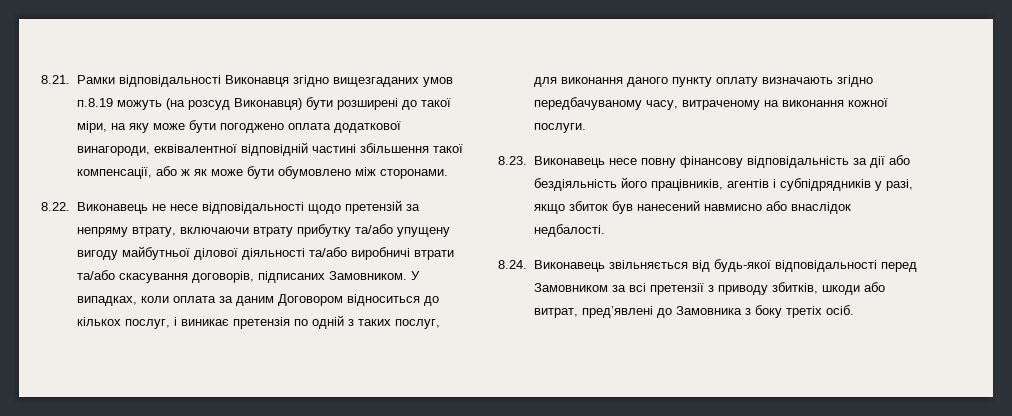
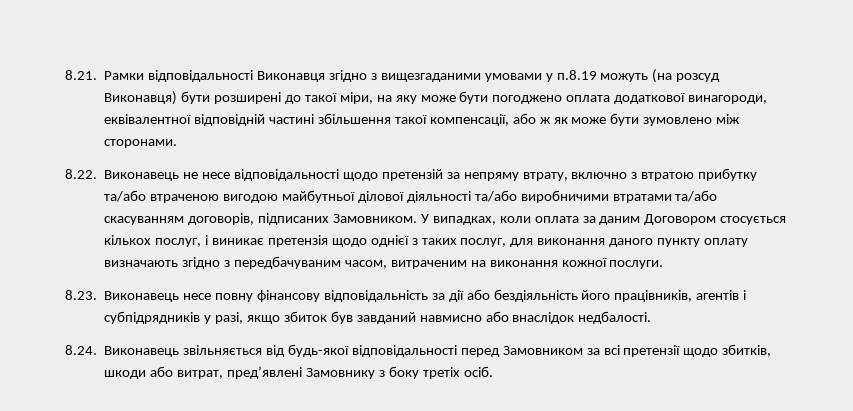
- 8.21. Рамки відповідальності Виконавця згідно вищезгаданих умов п.8.19 можуть (на розсуд Виконавця) бути розширені до такої міри, на яку може бути погоджено оплата додаткової винагороди, еквівалентної відповідній частині збільшення такої компенсації, або ж як може бути обумовлено між сторонами.
+ 8.21. Рамки відповідальності Виконавця згідно з вищезгаданими умовами у п.8.19 можуть (на розсуд Виконавця) бути розширені до такої міри, на яку може бути погоджено оплата додаткової винагороди, еквівалентної відповідній частині збільшення такої компенсації, або ж як може бути зумовлено між сторонами.
- 8.22. Виконавець не несе відповідальності щодо претензій за непряму втрату, включаючи втрату прибутку та/або упущену вигоду майбутньої ділової діяльності та/або виробничі втрати та/або скасування договорів, підписаних Замовником.
+ 8.22. Виконавець не несе відповідальності щодо претензій за непряму втрату, включно з втратою прибутку та/або втраченою вигодою майбутньої ділової діяльності та/або виробничими втратами та/або скасуванням договорів, підписаних Замовником.
- У випадках, коли оплата за даним Договором відноситься до кількох послуг, і виникає претензія по одній з таких послуг, для виконання даного пункту оплату визначають згідно передбачуваному часу, витраченому на виконання кожної послуги.
+ У випадках, коли оплата за даним Договором стосується кількох послуг, і виникає претензія щодо однієї з таких послуг, для виконання даного пункту оплату визначають згідно з передбачуваним часом, витраченим на виконання кожної послуги.
- 8.23. Виконавець несе повну фінансову відповідальність за дії або бездіяльність його працівників, агентів і субпідрядників у разі, якщо збиток був нанесений навмисно або внаслідок недбалості.
+ 8.23. Виконавець несе повну фінансову відповідальність за дії або бездіяльність його працівників, агентів і субпідрядників у разі, якщо збиток був завданий навмисно або внаслідок недбалості.
- 8.24. Виконавець звільняється від будь-якої відповідальності перед Замовником за всі претензії з приводу збитків, шкоди або витрат, пред’явлені до Замовника з боку третіх осіб.
+ 8.24. Виконавець звільняється від будь-якої відповідальності перед Замовником за всі претензії щодо збитків, шкоди або витрат, пред’явлені Замовнику з боку третіх осіб.

